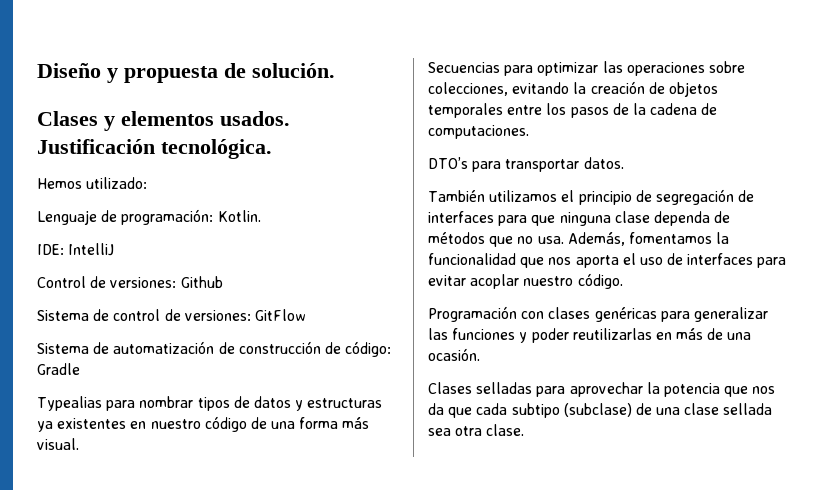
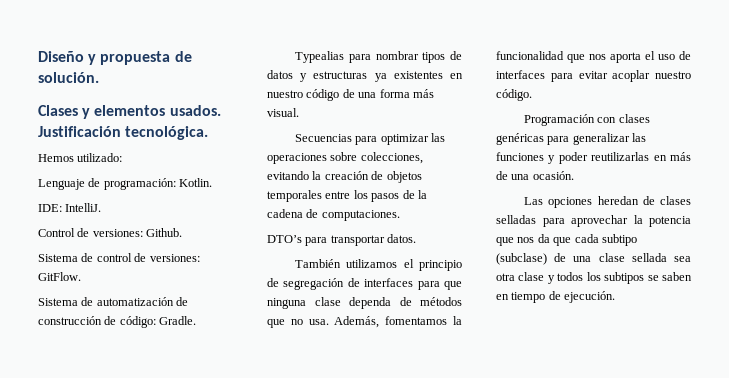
- IDE: IntelliJ
+ IDE: IntelliJ.
- Control de versiones: Github
+ Control de versiones: Github.
- Sistema de control de versiones: GitFlow
+ Sistema de control de versiones: GitFlow.
- Sistema de automatización de construcción de código: Gradle
+ Sistema de automatización de construcción de código: Gradle.
- Clases selladas para aprovechar la potencia que nos da que cada subtipo (subclase) de una clase sellada sea otra clase.
+ Las opciones heredan de clases selladas para aprovechar la potencia que nos da que cada subtipo (subclase) de una clase sellada sea otra clase y todos los subtipos se saben en tiempo de ejecución.

